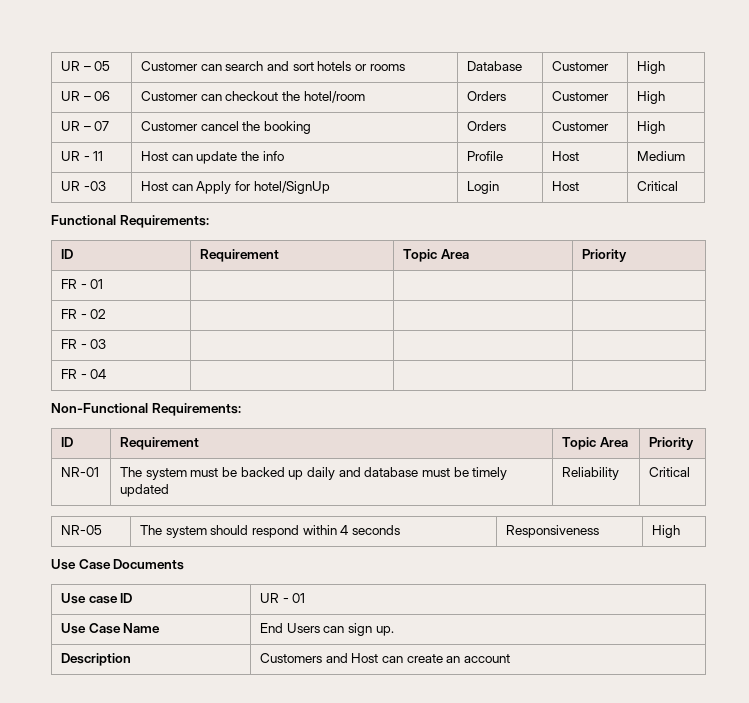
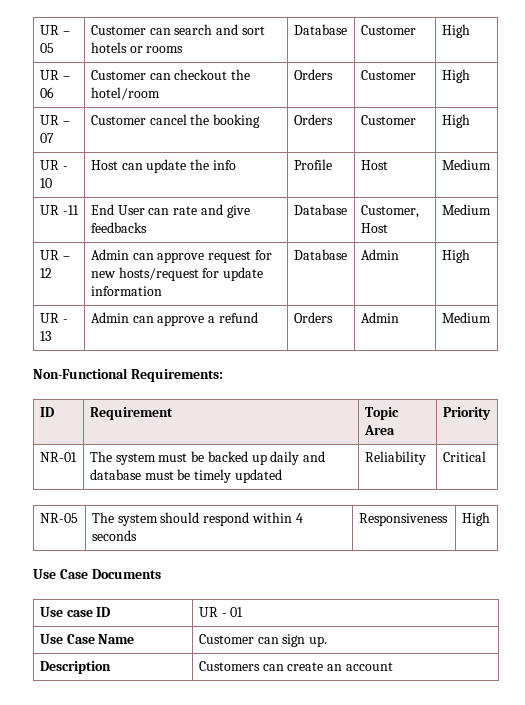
- UR - 11 | Host can update the info | Profile | Host | Medium
+ UR - 10 | Host can update the info | Profile | Host | Medium
- UR -03 | Host can Apply for hotel/SignUp | Login | Host | Critical
- Functional Requirements:
- ID | Requirement | Topic Area | Priority
- FR - 01 | | |
- FR - 02 | | |
- FR - 03 | | |
- FR - 04 | | |
+ UR -11 | End User can rate and give feedbacks | Database | Customer, Host | Medium
+ UR – 12 | Admin can approve request for new hosts/request for update information | Database | Admin | High
+ UR - 13 | Admin can approve a refund | Orders | Admin | Medium
- Use Case Name | End Users can sign up.
+ Use Case Name | Customer can sign up.
- Description | Customers and Host can create an account
+ Description | Customers can create an account

